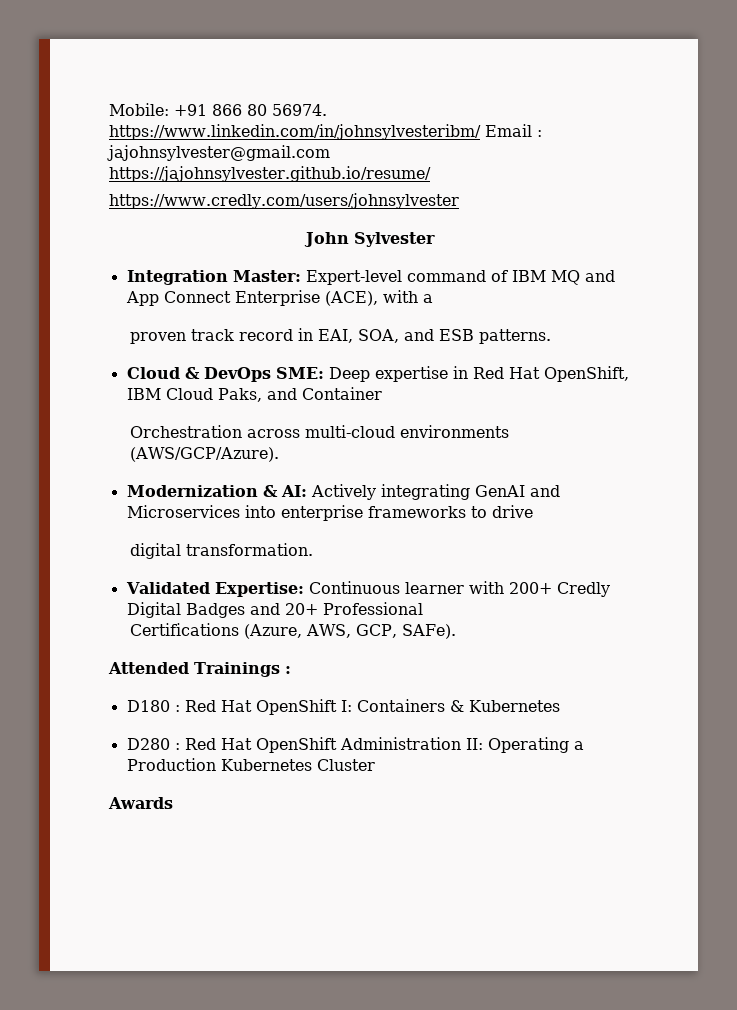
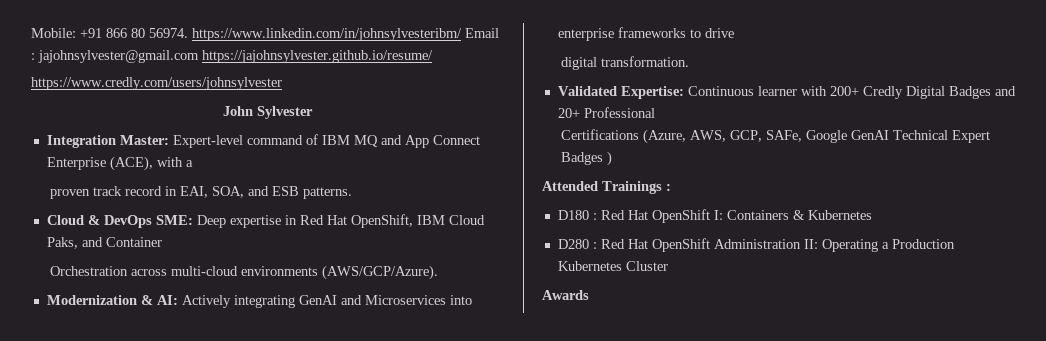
- Certifications (Azure, AWS, GCP, SAFe).
+ Certifications (Azure, AWS, GCP, SAFe, Google GenAI Technical Expert Badges )

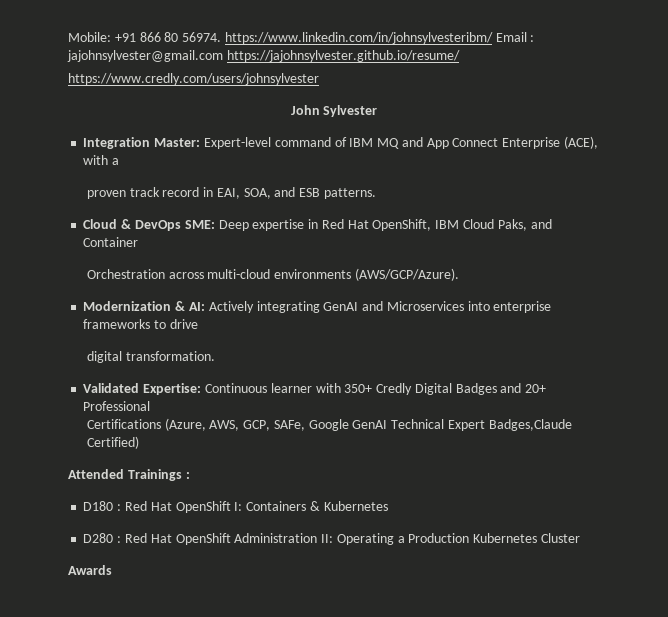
- Validated Expertise: Continuous learner with 200+ Credly Digital Badges and 20+ Professional
+ Validated Expertise: Continuous learner with 350+ Credly Digital Badges and 20+ Professional
- Certifications (Azure, AWS, GCP, SAFe, Google GenAI Technical Expert Badges )
+ Certifications (Azure, AWS, GCP, SAFe, Google GenAI Technical Expert Badges,Claude Certified)

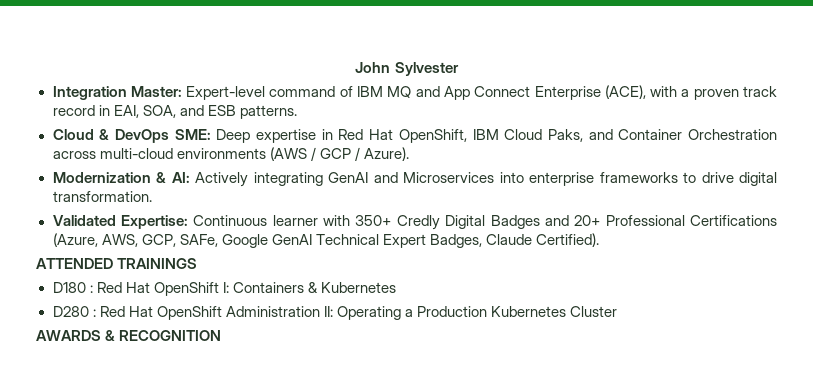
- Mobile: +91 866 80 56974. https://www.linkedin.com/in/johnsylvesteribm/ Email : jajohnsylvester@gmail.com https://jajohnsylvester.github.io/resume/
- https://www.credly.com/users/johnsylvester
- Integration Master: Expert-level command of IBM MQ and App Connect Enterprise (ACE), with a
- proven track record in EAI, SOA, and ESB patterns.
+ Integration Master: Expert-level command of IBM MQ and App Connect Enterprise (ACE), with a proven track record in EAI, SOA, and ESB patterns.
- Cloud & DevOps SME: Deep expertise in Red Hat OpenShift, IBM Cloud Paks, and Container
- Orchestration across multi-cloud environments (AWS/GCP/Azure).
+ Cloud & DevOps SME: Deep expertise in Red Hat OpenShift, IBM Cloud Paks, and Container Orchestration across multi-cloud environments (AWS / GCP / Azure).
- Modernization & AI: Actively integrating GenAI and Microservices into enterprise frameworks to drive
- digital transformation.
+ Modernization & AI: Actively integrating GenAI and Microservices into enterprise frameworks to drive digital transformation.
- Validated Expertise: Continuous learner with 350+ Credly Digital Badges and 20+ Professional
- Certifications (Azure, AWS, GCP, SAFe, Google GenAI Technical Expert Badges,Claude Certified)
- Attended Trainings :
+ Validated Expertise: Continuous learner with 350+ Credly Digital Badges and 20+ Professional Certifications (Azure, AWS, GCP, SAFe, Google GenAI Technical Expert Badges, Claude Certified).
+ ATTENDED TRAININGS
- Awards
+ AWARDS & RECOGNITION

